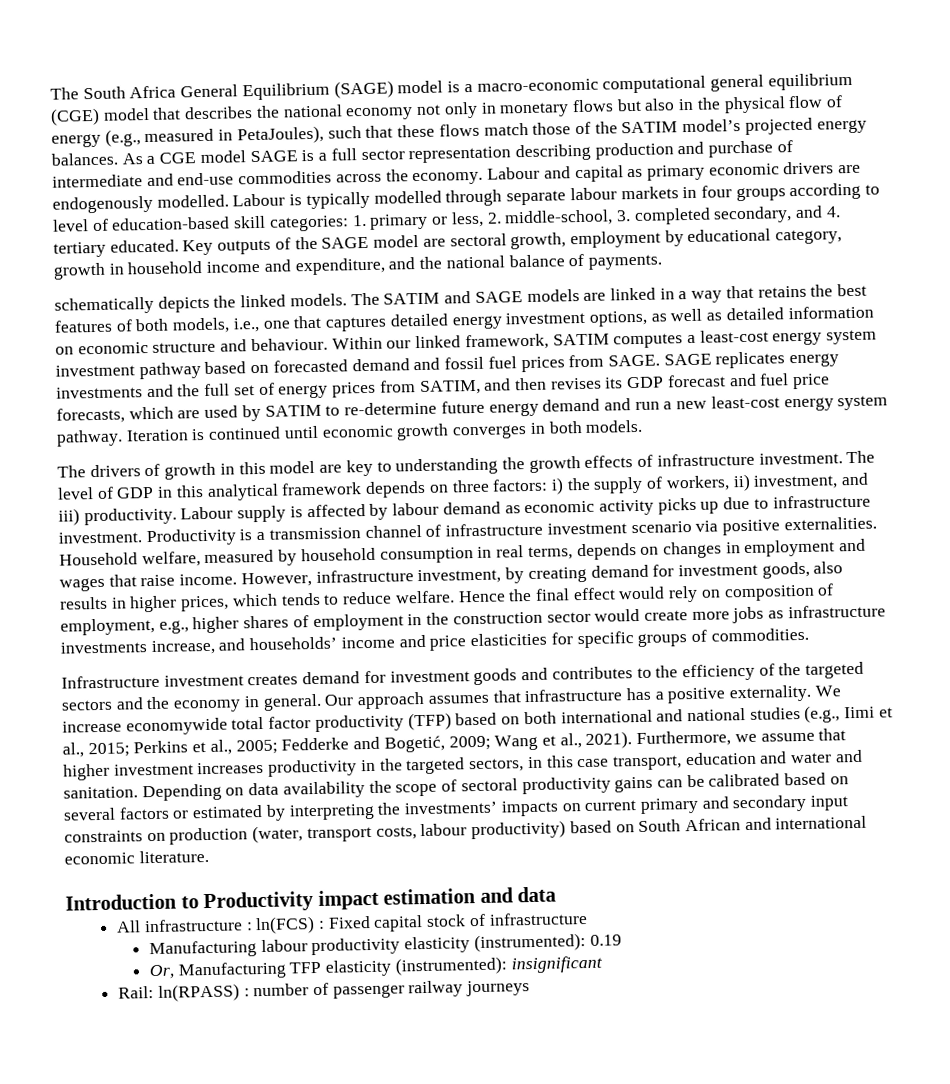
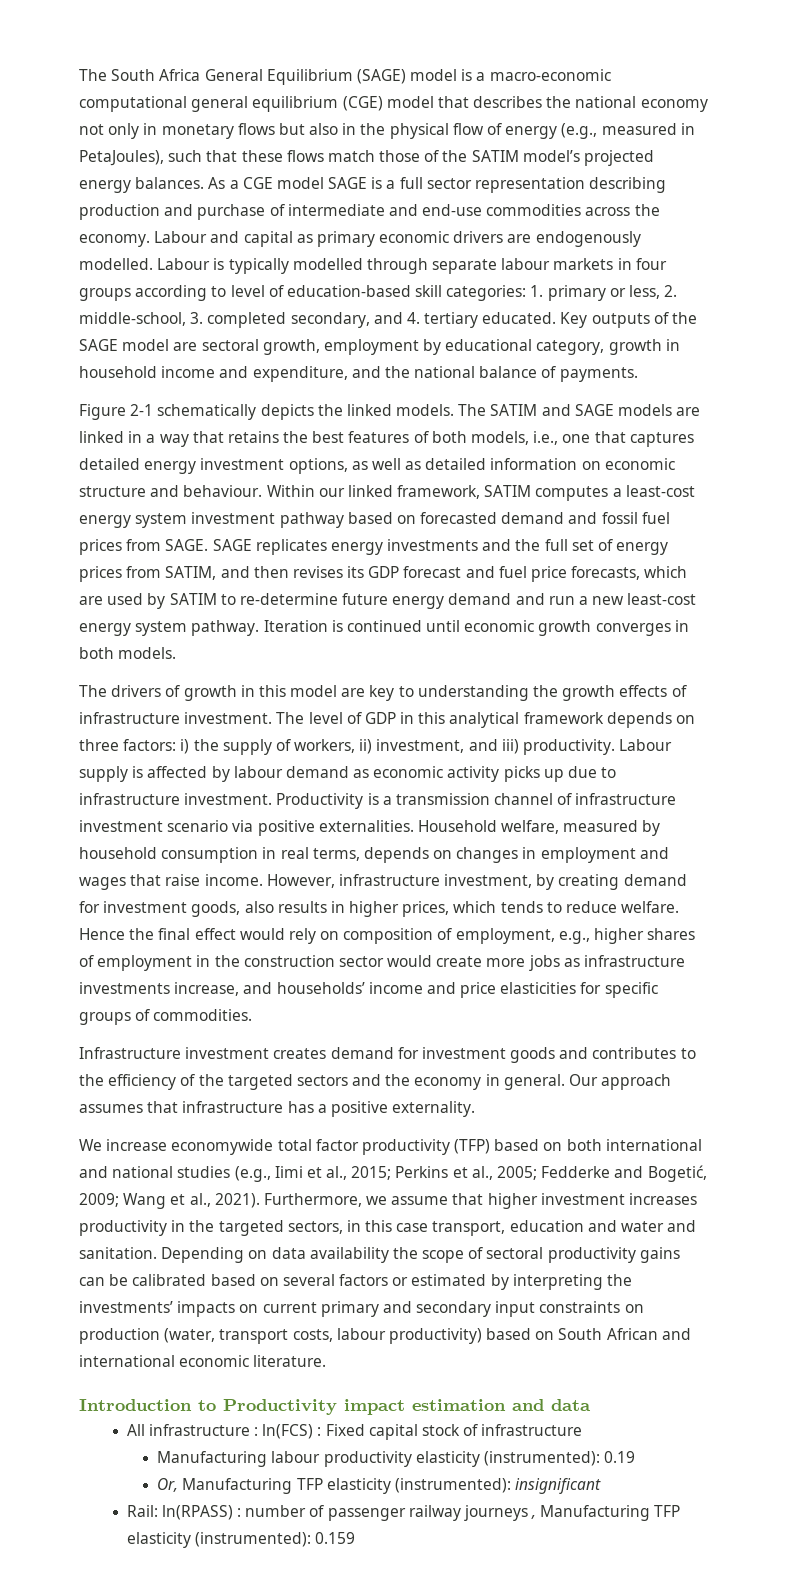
- schematically depicts the linked models.
+ Figure 2-1 schematically depicts the linked models.
- Our approach assumes that infrastructure has a positive externality. We increase economywide total factor productivity (TFP) based on both international and national studies (e.g., Iimi et al., 2015; Perkins et al., 2005; Fedderke and Bogetić, 2009; Wang et al., 2021).
+ Our approach assumes that infrastructure has a positive externality.
+ We increase economywide total factor productivity (TFP) based on both international and national studies (e.g., Iimi et al., 2015; Perkins et al., 2005; Fedderke and Bogetić, 2009; Wang et al., 2021).
- Rail: ln(RPASS) : number of passenger railway journeys
+ Rail: ln(RPASS) : number of passenger railway journeys , Manufacturing TFP elasticity (instrumented): 0.159

